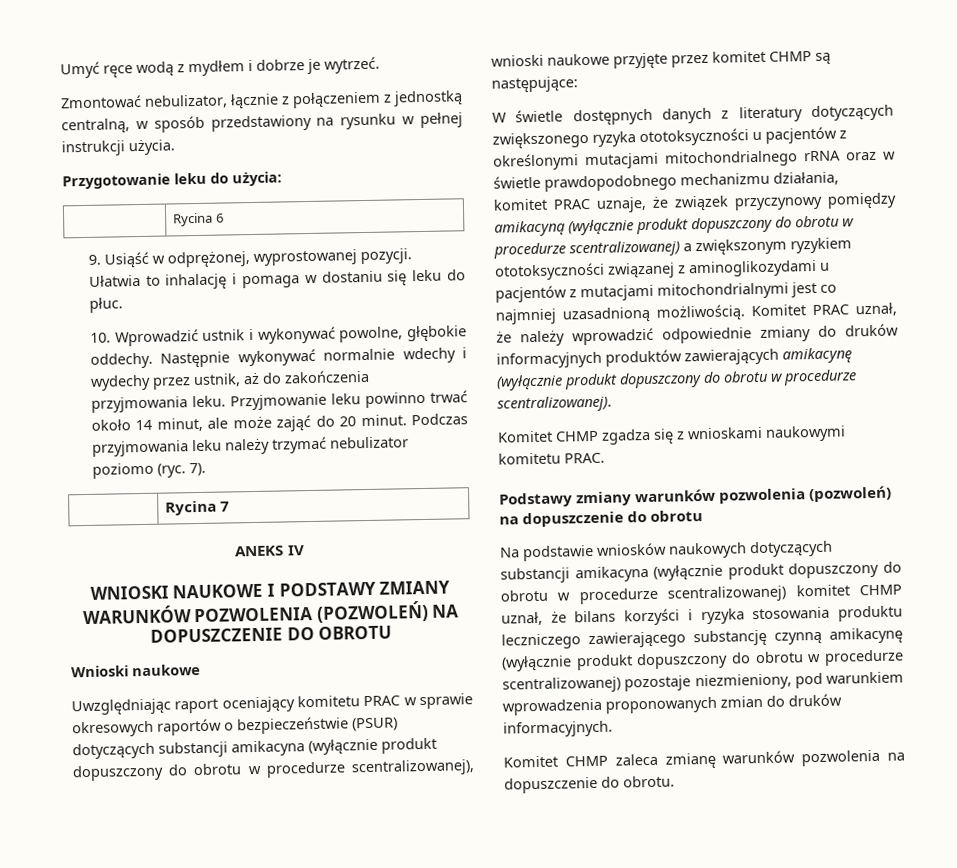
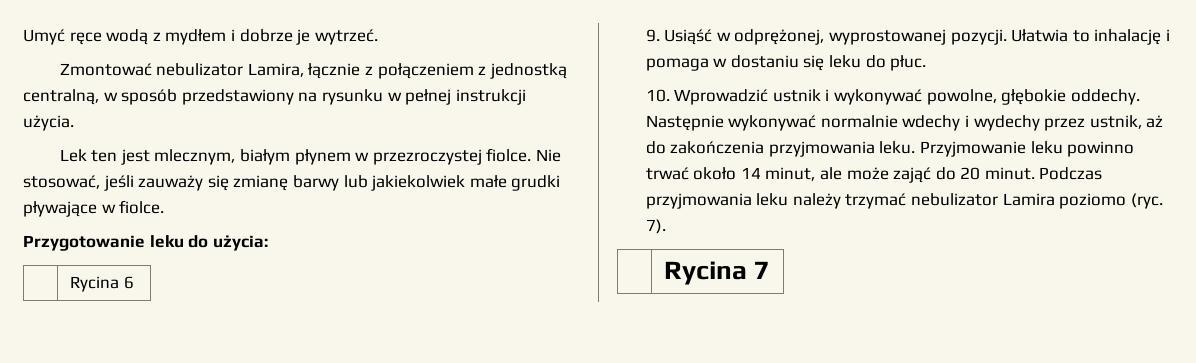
- Zmontować nebulizator, łącznie z połączeniem z jednostką centralną, w sposób przedstawiony na rysunku w pełnej instrukcji użycia.
+ Zmontować nebulizator Lamira, łącznie z połączeniem z jednostką centralną, w sposób przedstawiony na rysunku w pełnej instrukcji użycia.
+ Lek ten jest mlecznym, białym płynem w przezroczystej fiolce. Nie stosować, jeśli zauważy się zmianę barwy lub jakiekolwiek małe grudki pływające w fiolce.
- Podczas przyjmowania leku należy trzymać nebulizator poziomo (ryc.
+ Podczas przyjmowania leku należy trzymać nebulizator Lamira poziomo (ryc.
- ANEKS IV
- WNIOSKI NAUKOWE I PODSTAWY ZMIANY WARUNKÓW POZWOLENIA (POZWOLEŃ) NA DOPUSZCZENIE DO OBROTU
- Wnioski naukowe
- Uwzględniając raport oceniający komitetu PRAC w sprawie okresowych raportów o bezpieczeństwie (PSUR) dotyczących substancji amikacyna (wyłącznie produkt dopuszczony do obrotu w procedurze scentralizowanej), wnioski naukowe przyjęte przez komitet CHMP są następujące:
- W świetle dostępnych danych z literatury dotyczących zwiększonego ryzyka ototoksyczności u pacjentów z określonymi mutacjami mitochondrialnego rRNA oraz w świetle prawdopodobnego mechanizmu działania, komitet PRAC uznaje, że związek przyczynowy pomiędzy amikacyną (wyłącznie produkt dopuszczony do obrotu w procedurze scentralizowanej) a zwiększonym ryzykiem ototoksyczności związanej z aminoglikozydami u pacjentów z mutacjami mitochondrialnymi jest co najmniej uzasadnioną możliwością. Komitet PRAC uznał, że należy wprowadzić odpowiednie zmiany do druków informacyjnych produktów zawierających amikacynę (wyłącznie produkt dopuszczony do obrotu w procedurze scentralizowanej).
- Komitet CHMP zgadza się z wnioskami naukowymi komitetu PRAC.
- Podstawy zmiany warunków pozwolenia (pozwoleń) na dopuszczenie do obrotu
- Na podstawie wniosków naukowych dotyczących substancji amikacyna (wyłącznie produkt dopuszczony do obrotu w procedurze scentralizowanej) komitet CHMP uznał, że bilans korzyści i ryzyka stosowania produktu leczniczego zawierającego substancję czynną amikacynę (wyłącznie produkt dopuszczony do obrotu w procedurze scentralizowanej) pozostaje niezmieniony, pod warunkiem wprowadzenia proponowanych zmian do druków informacyjnych.
- Komitet CHMP zaleca zmianę warunków pozwolenia na dopuszczenie do obrotu.

